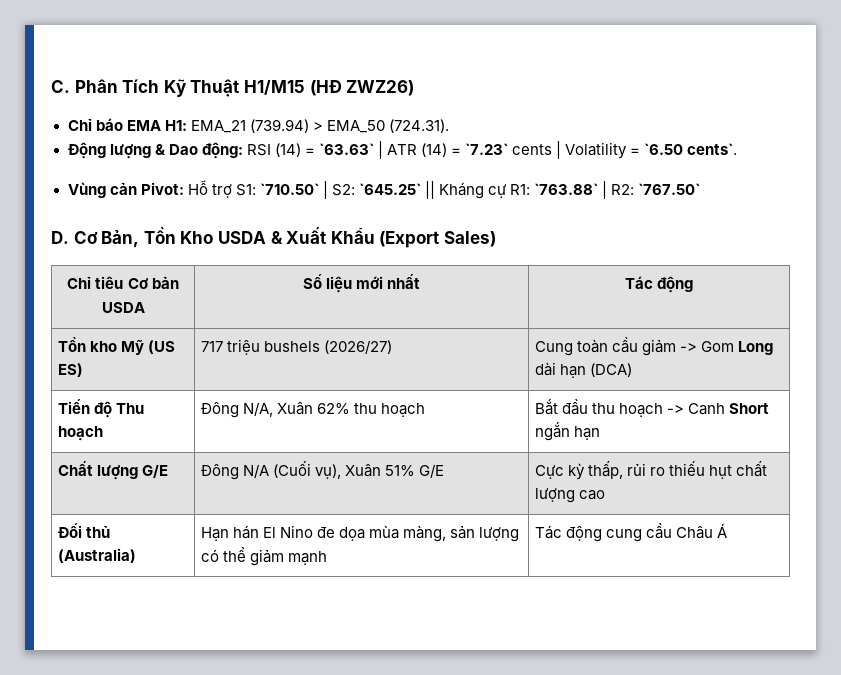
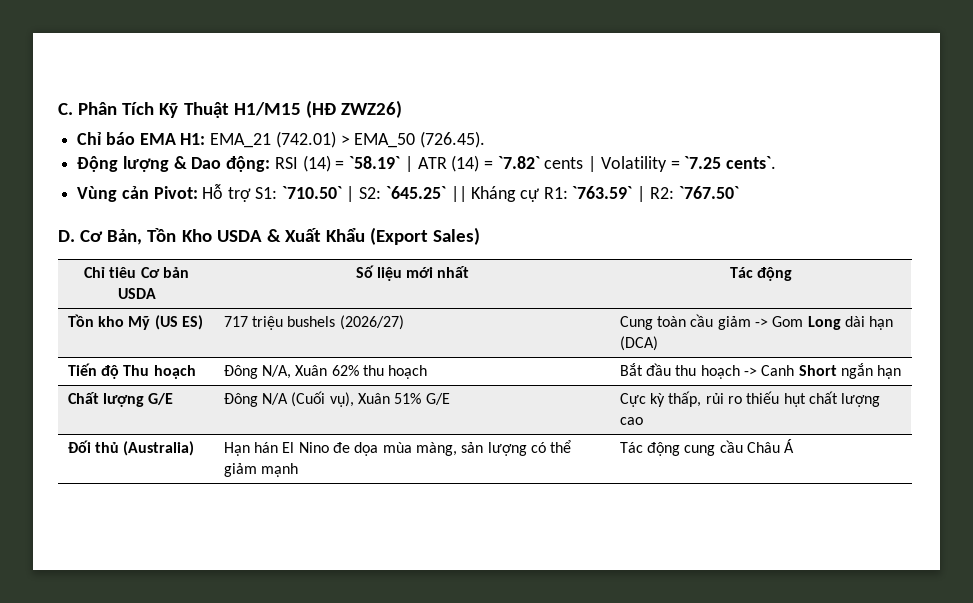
- Chỉ báo EMA H1: EMA_21 (739.94) > EMA_50 (724.31).
+ Chỉ báo EMA H1: EMA_21 (742.01) > EMA_50 (726.45).
- Động lượng & Dao động: RSI (14) = `63.63` | ATR (14) = `7.23` cents | Volatility = `6.50 cents`.
+ Động lượng & Dao động: RSI (14) = `58.19` | ATR (14) = `7.82` cents | Volatility = `7.25 cents`.
- Vùng cản Pivot: Hỗ trợ S1: `710.50` | S2: `645.25` || Kháng cự R1: `763.88` | R2: `767.50`
+ Vùng cản Pivot: Hỗ trợ S1: `710.50` | S2: `645.25` || Kháng cự R1: `763.59` | R2: `767.50`

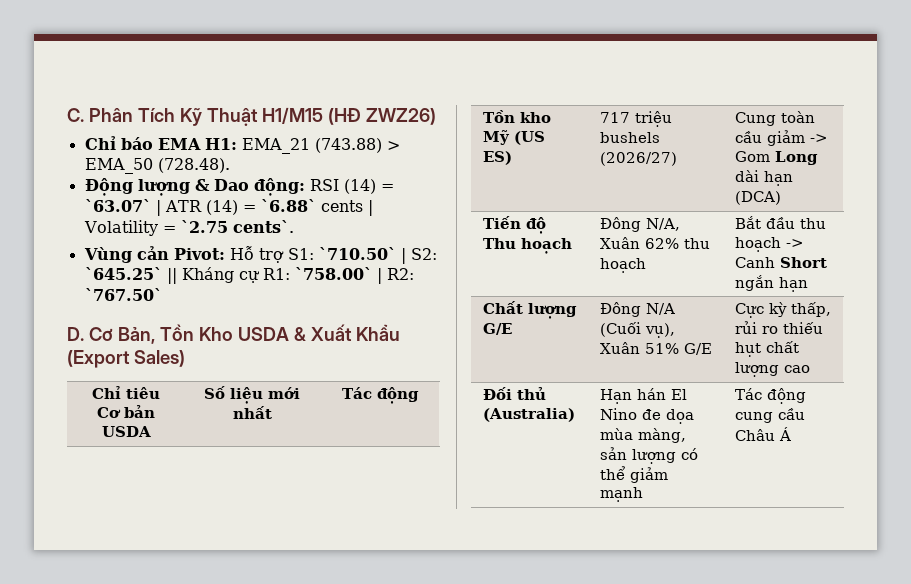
- Chỉ báo EMA H1: EMA_21 (742.01) > EMA_50 (726.45).
+ Chỉ báo EMA H1: EMA_21 (743.88) > EMA_50 (728.48).
- Động lượng & Dao động: RSI (14) = `58.19` | ATR (14) = `7.82` cents | Volatility = `7.25 cents`.
+ Động lượng & Dao động: RSI (14) = `63.07` | ATR (14) = `6.88` cents | Volatility = `2.75 cents`.
- Vùng cản Pivot: Hỗ trợ S1: `710.50` | S2: `645.25` || Kháng cự R1: `763.59` | R2: `767.50`
+ Vùng cản Pivot: Hỗ trợ S1: `710.50` | S2: `645.25` || Kháng cự R1: `758.00` | R2: `767.50`

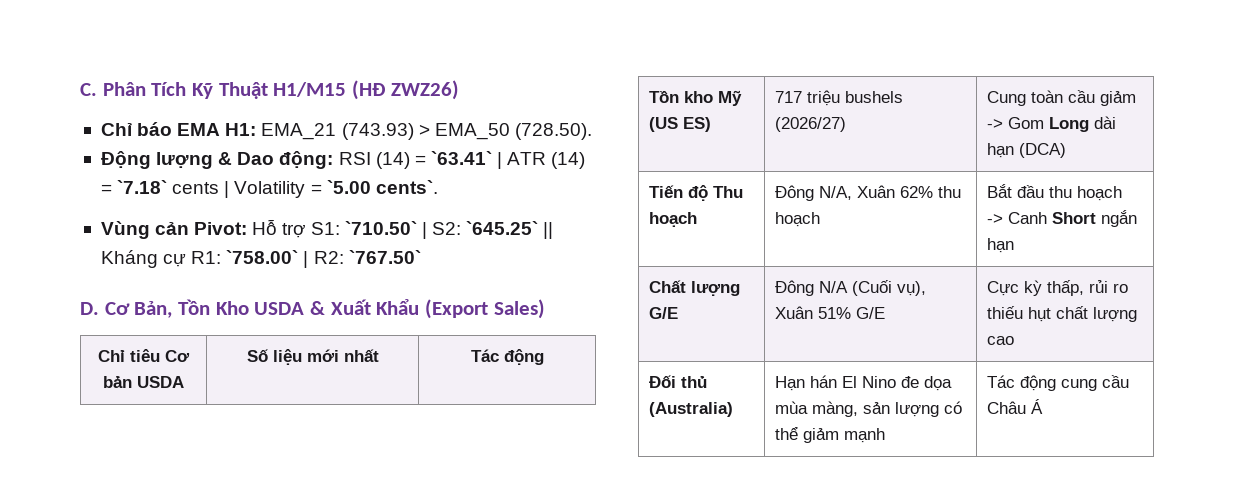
- Chỉ báo EMA H1: EMA_21 (743.88) > EMA_50 (728.48).
+ Chỉ báo EMA H1: EMA_21 (743.93) > EMA_50 (728.50).
- Động lượng & Dao động: RSI (14) = `63.07` | ATR (14) = `6.88` cents | Volatility = `2.75 cents`.
+ Động lượng & Dao động: RSI (14) = `63.41` | ATR (14) = `7.18` cents | Volatility = `5.00 cents`.

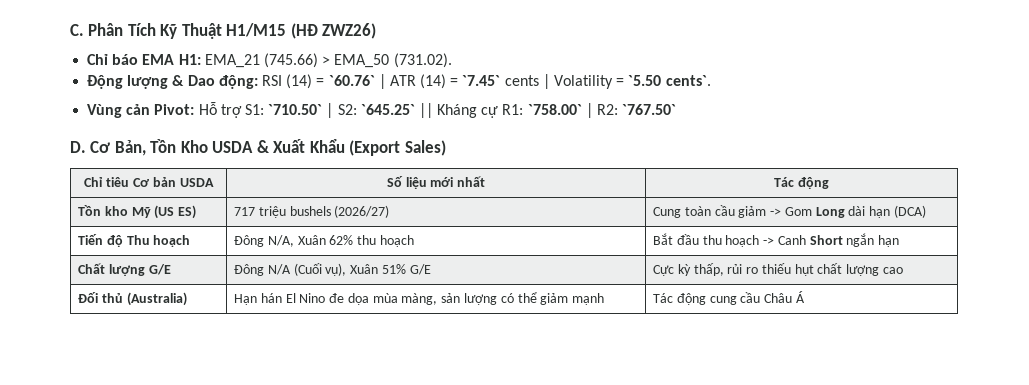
- Chỉ báo EMA H1: EMA_21 (743.93) > EMA_50 (728.50).
+ Chỉ báo EMA H1: EMA_21 (745.66) > EMA_50 (731.02).
- Động lượng & Dao động: RSI (14) = `63.41` | ATR (14) = `7.18` cents | Volatility = `5.00 cents`.
+ Động lượng & Dao động: RSI (14) = `60.76` | ATR (14) = `7.45` cents | Volatility = `5.50 cents`.

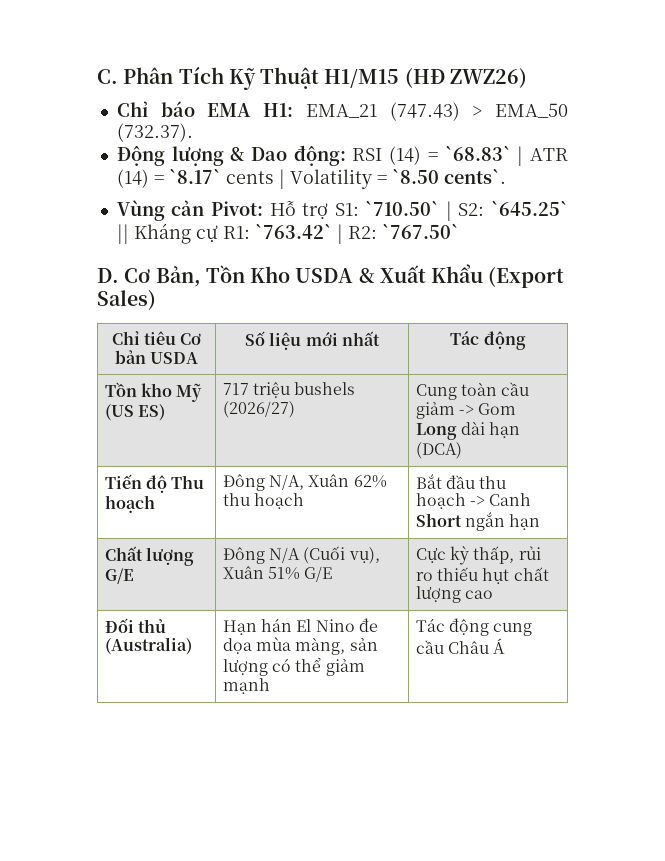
- Chỉ báo EMA H1: EMA_21 (745.66) > EMA_50 (731.02).
+ Chỉ báo EMA H1: EMA_21 (747.43) > EMA_50 (732.37).
- Động lượng & Dao động: RSI (14) = `60.76` | ATR (14) = `7.45` cents | Volatility = `5.50 cents`.
+ Động lượng & Dao động: RSI (14) = `68.83` | ATR (14) = `8.17` cents | Volatility = `8.50 cents`.
- Vùng cản Pivot: Hỗ trợ S1: `710.50` | S2: `645.25` || Kháng cự R1: `758.00` | R2: `767.50`
+ Vùng cản Pivot: Hỗ trợ S1: `710.50` | S2: `645.25` || Kháng cự R1: `763.42` | R2: `767.50`

